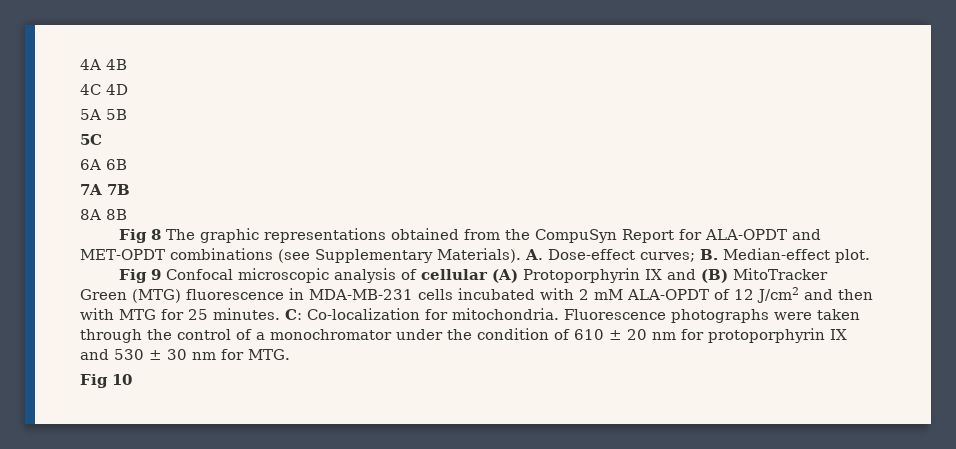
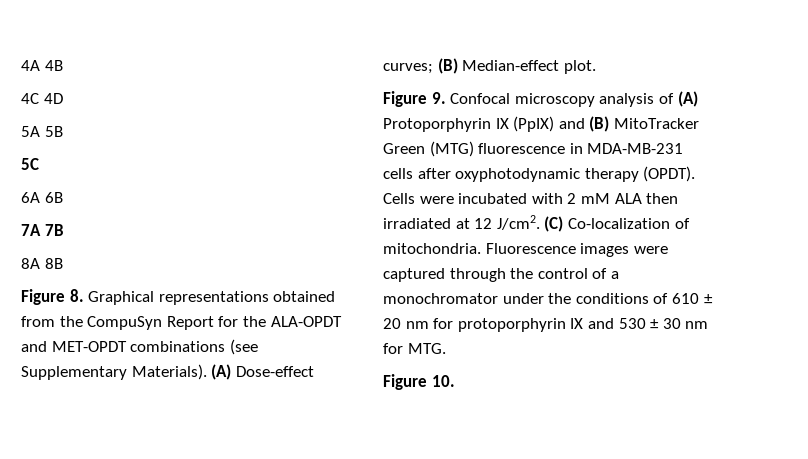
- Fig 8 The graphic representations obtained from the CompuSyn Report for ALA-OPDT and MET-OPDT combinations (see Supplementary Materials).
+ Figure 8. Graphical representations obtained from the CompuSyn Report for the ALA-OPDT and MET-OPDT combinations (see Supplementary Materials).
- A. Dose-effect curves; B. Median-effect plot.
+ (A) Dose-effect curves; (B) Median-effect plot.
- Fig 9 Confocal microscopic analysis of cellular (A) Protoporphyrin IX and (B) MitoTracker Green (MTG) fluorescence in MDA-MB-231 cells incubated with 2 mM ALA-OPDT of 12 J/cm2 and then with MTG for 25 minutes. C: Co-localization for mitochondria. Fluorescence photographs were taken through the control of a monochromator under the condition of 610 ± 20 nm for protoporphyrin IX and 530 ± 30 nm for MTG.
+ Figure 9. Confocal microscopy analysis of (A) Protoporphyrin IX (PpIX) and (B) MitoTracker Green (MTG) fluorescence in MDA-MB-231 cells after oxyphotodynamic therapy (OPDT). Cells were incubated with 2 mM ALA then irradiated at 12 J/cm2. (C) Co-localization of mitochondria. Fluorescence images were captured through the control of a monochromator under the conditions of 610 ± 20 nm for protoporphyrin IX and 530 ± 30 nm for MTG.
- Fig 10
+ Figure 10.

